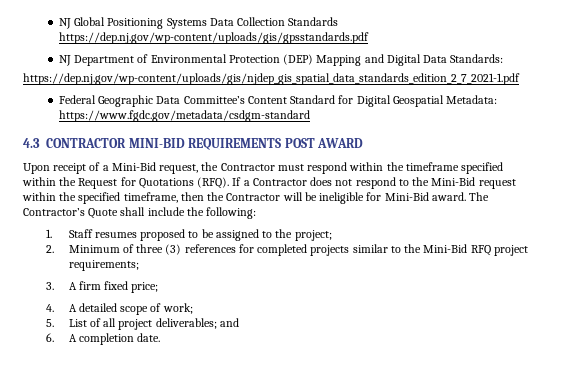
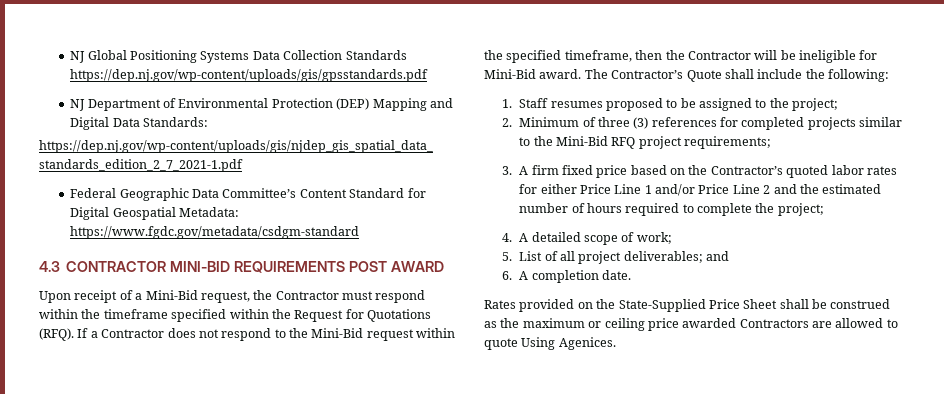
- 3. A firm fixed price;
+ 3. A firm fixed price based on the Contractor’s quoted labor rates for either Price Line 1 and/or Price Line 2 and the estimated number of hours required to complete the project;
+ Rates provided on the State-Supplied Price Sheet shall be construed as the maximum or ceiling price awarded Contractors are allowed to quote Using Agenices.

